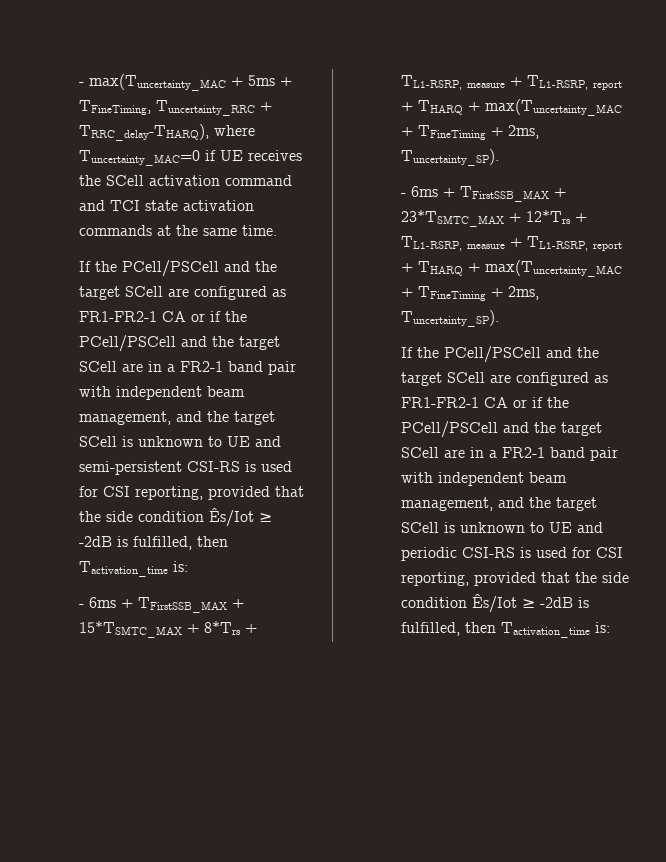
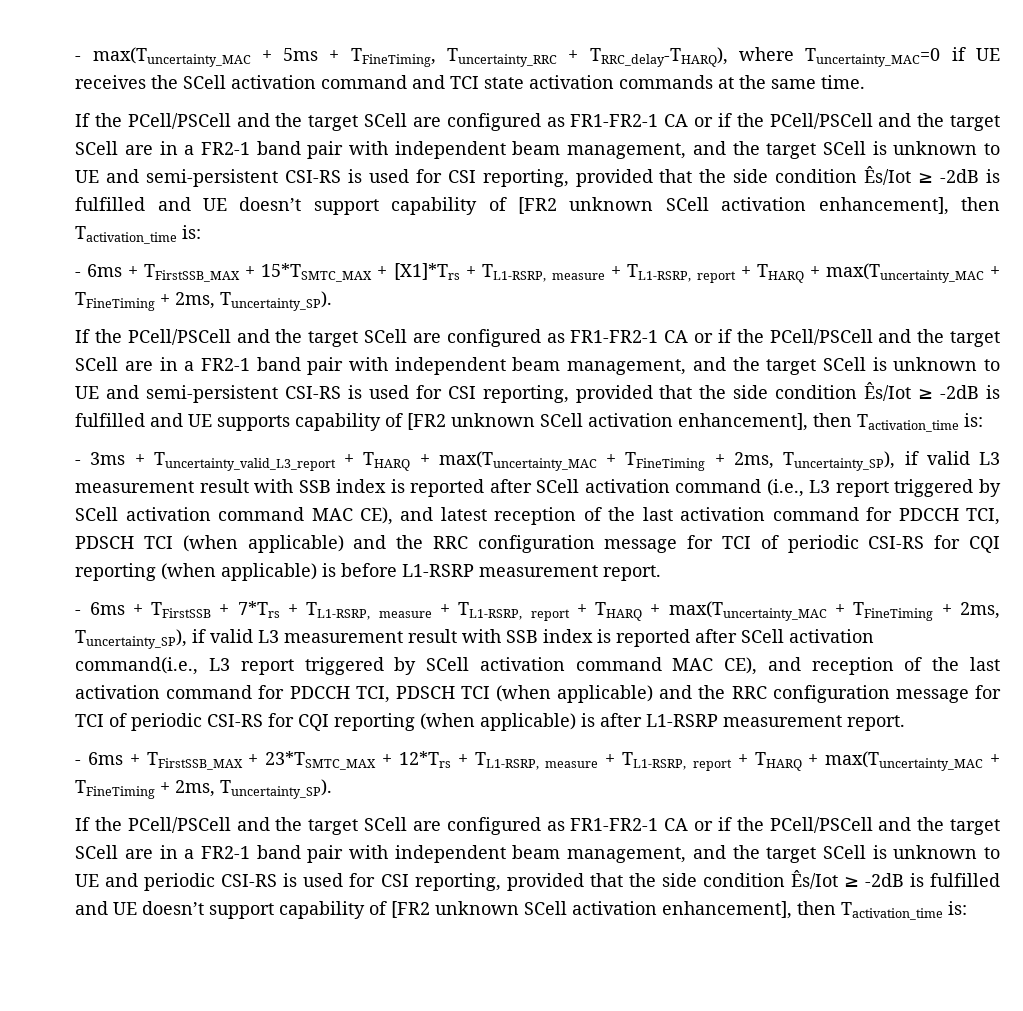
- If the PCell/PSCell and the target SCell are configured as FR1-FR2-1 CA or if the PCell/PSCell and the target SCell are in a FR2-1 band pair with independent beam management, and the target SCell is unknown to UE and semi-persistent CSI-RS is used for CSI reporting, provided that the side condition Ês/Iot ≥ -2dB is fulfilled, then Tactivation_time is:
+ If the PCell/PSCell and the target SCell are configured as FR1-FR2-1 CA or if the PCell/PSCell and the target SCell are in a FR2-1 band pair with independent beam management, and the target SCell is unknown to UE and semi-persistent CSI-RS is used for CSI reporting, provided that the side condition Ês/Iot ≥ -2dB is fulfilled and UE doesn’t support capability of [FR2 unknown SCell activation enhancement], then Tactivation_time is:
- - 6ms + TFirstSSB_MAX + 15*TSMTC_MAX + 8*Trs + TL1-RSRP, measure + TL1-RSRP, report + THARQ + max(Tuncertainty_MAC + TFineTiming + 2ms, Tuncertainty_SP).
+ - 6ms + TFirstSSB_MAX + 15*TSMTC_MAX + [X1]*Trs + TL1-RSRP, measure + TL1-RSRP, report + THARQ + max(Tuncertainty_MAC + TFineTiming + 2ms, Tuncertainty_SP).
+ If the PCell/PSCell and the target SCell are configured as FR1-FR2-1 CA or if the PCell/PSCell and the target SCell are in a FR2-1 band pair with independent beam management, and the target SCell is unknown to UE and semi-persistent CSI-RS is used for CSI reporting, provided that the side condition Ês/Iot ≥ -2dB is fulfilled and UE supports capability of [FR2 unknown SCell activation enhancement], then Tactivation_time is:
+ - 3ms + Tuncertainty_valid_L3_report + THARQ + max(Tuncertainty_MAC + TFineTiming + 2ms, Tuncertainty_SP), if valid L3 measurement result with SSB index is reported after SCell activation command (i.e., L3 report triggered by SCell activation command MAC CE), and latest reception of the last activation command for PDCCH TCI, PDSCH TCI (when applicable) and the RRC configuration message for TCI of periodic CSI-RS for CQI reporting (when applicable) is before L1-RSRP measurement report.
+ - 6ms + TFirstSSB + 7*Trs + TL1-RSRP, measure + TL1-RSRP, report + THARQ + max(Tuncertainty_MAC + TFineTiming + 2ms, Tuncertainty_SP), if valid L3 measurement result with SSB index is reported after SCell activation command(i.e., L3 report triggered by SCell activation command MAC CE), and reception of the last activation command for PDCCH TCI, PDSCH TCI (when applicable) and the RRC configuration message for TCI of periodic CSI-RS for CQI reporting (when applicable) is after L1-RSRP measurement report.
- If the PCell/PSCell and the target SCell are configured as FR1-FR2-1 CA or if the PCell/PSCell and the target SCell are in a FR2-1 band pair with independent beam management, and the target SCell is unknown to UE and periodic CSI-RS is used for CSI reporting, provided that the side condition Ês/Iot ≥ -2dB is fulfilled, then Tactivation_time is:
+ If the PCell/PSCell and the target SCell are configured as FR1-FR2-1 CA or if the PCell/PSCell and the target SCell are in a FR2-1 band pair with independent beam management, and the target SCell is unknown to UE and periodic CSI-RS is used for CSI reporting, provided that the side condition Ês/Iot ≥ -2dB is fulfilled and UE doesn’t support capability of [FR2 unknown SCell activation enhancement], then Tactivation_time is:

